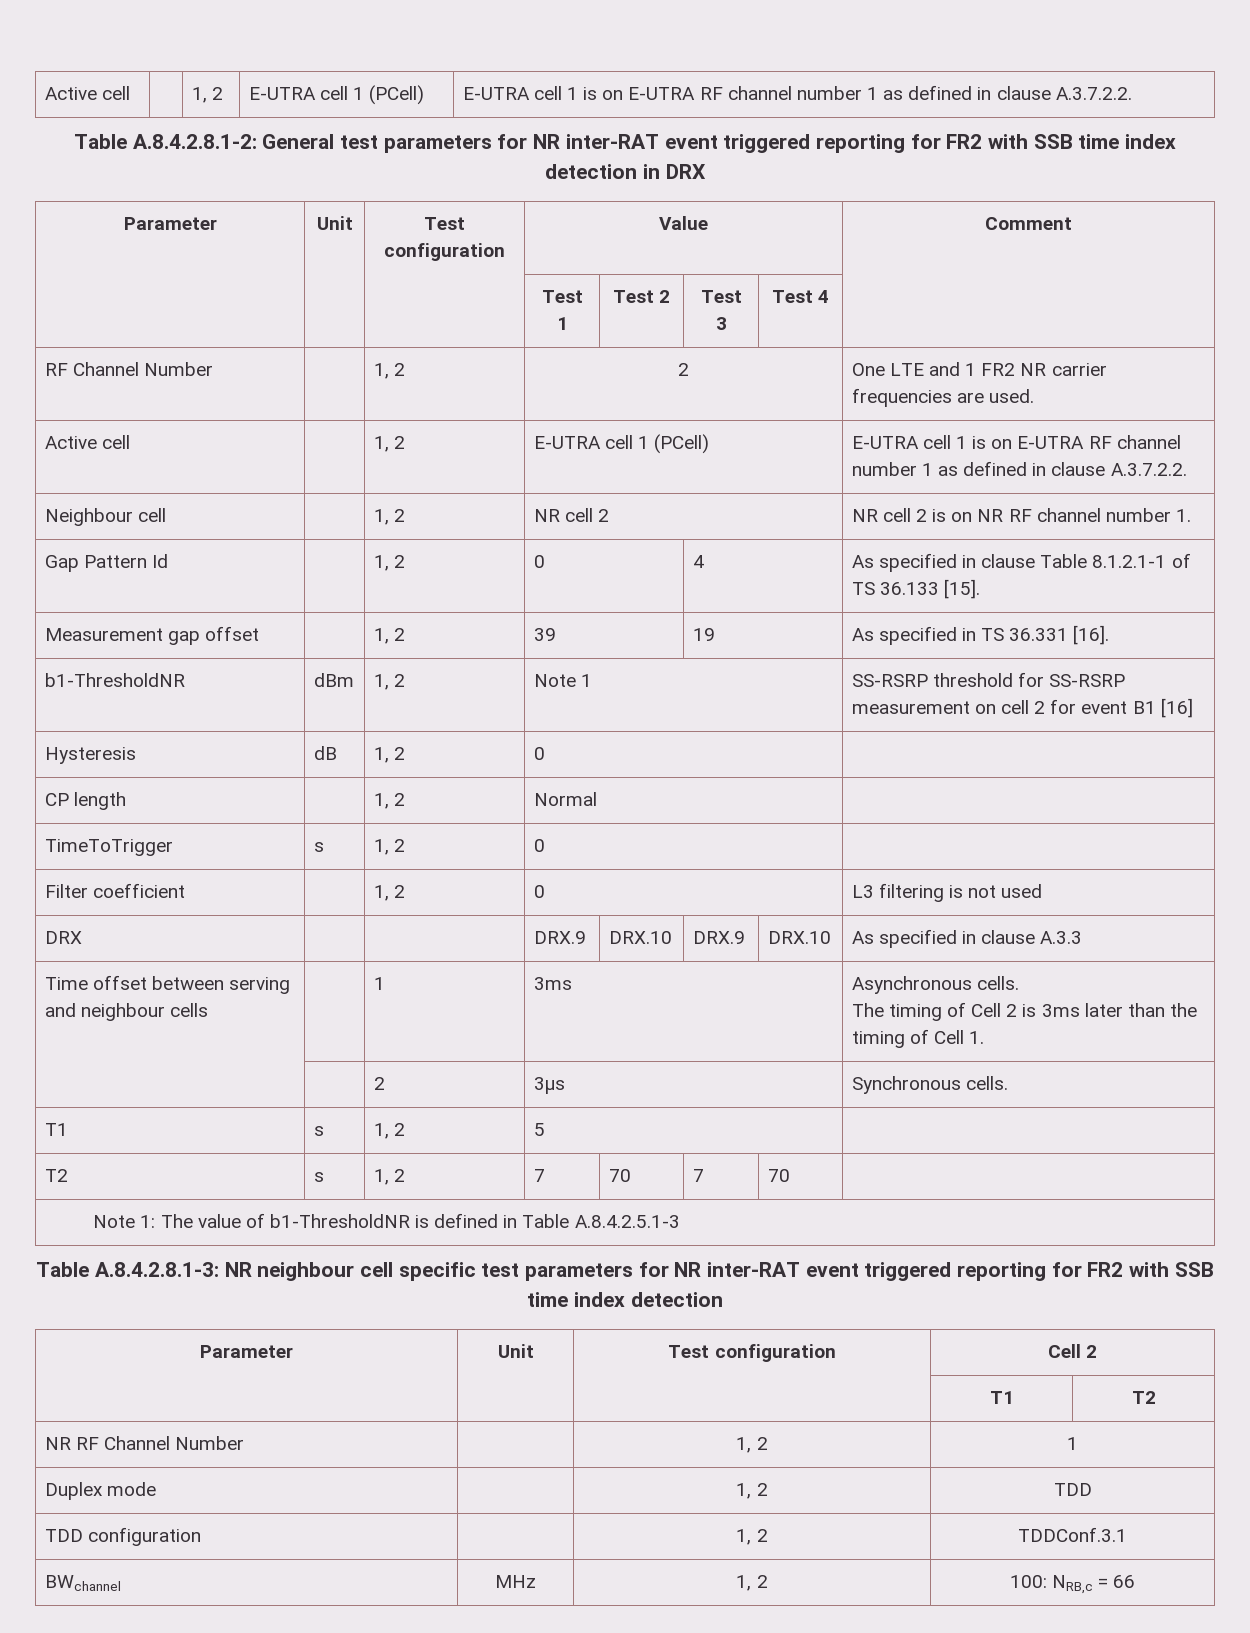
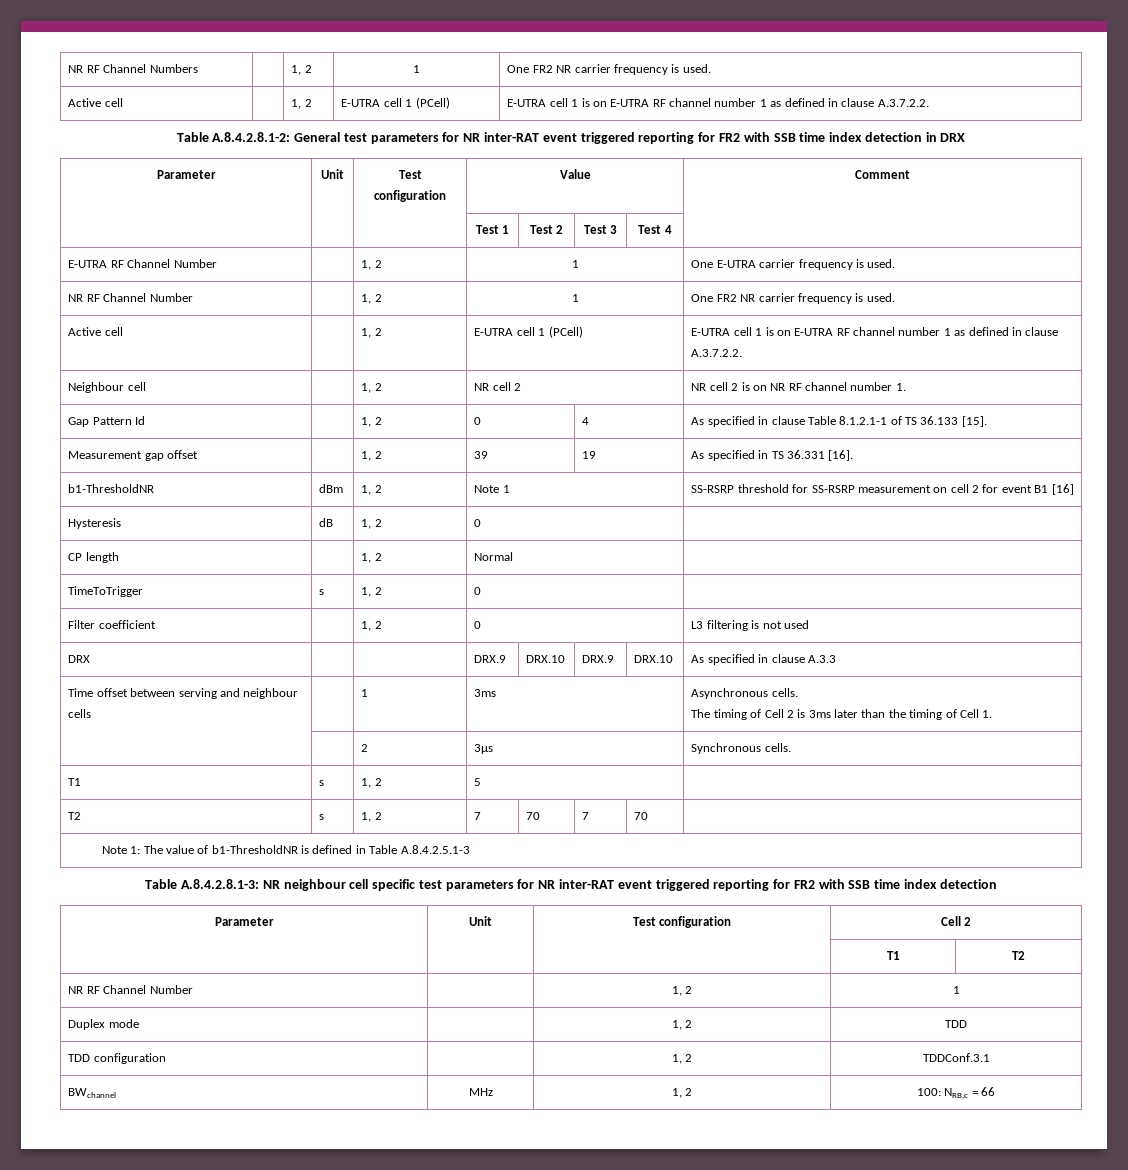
+ NR RF Channel Numbers | | 1, 2 | 1 | One FR2 NR carrier frequency is used.
- RF Channel Number | | 1, 2 | 2 | One LTE and 1 FR2 NR carrier frequencies are used.
+ E-UTRA RF Channel Number | | 1, 2 | 1 | One E-UTRA carrier frequency is used.
+ NR RF Channel Number | | 1, 2 | 1 | One FR2 NR carrier frequency is used.

